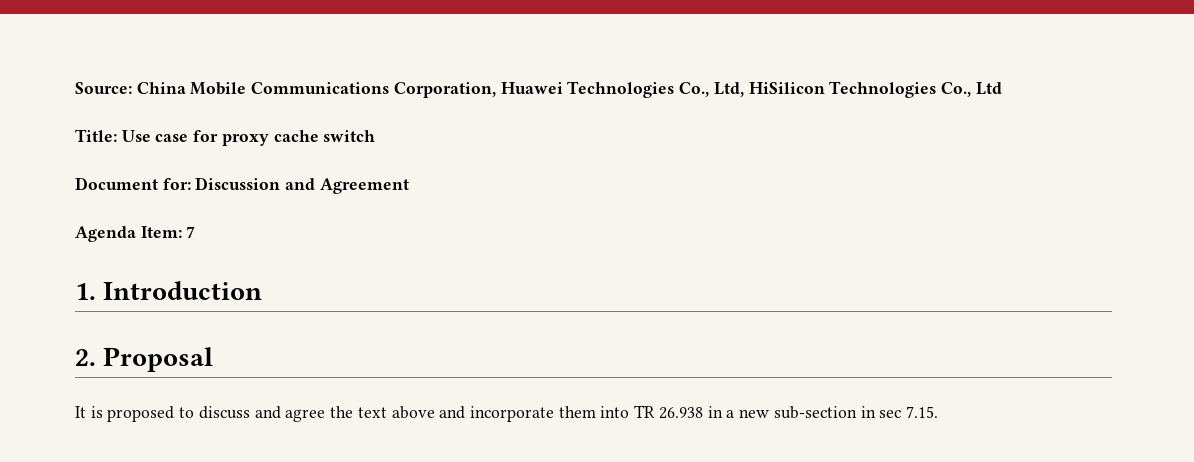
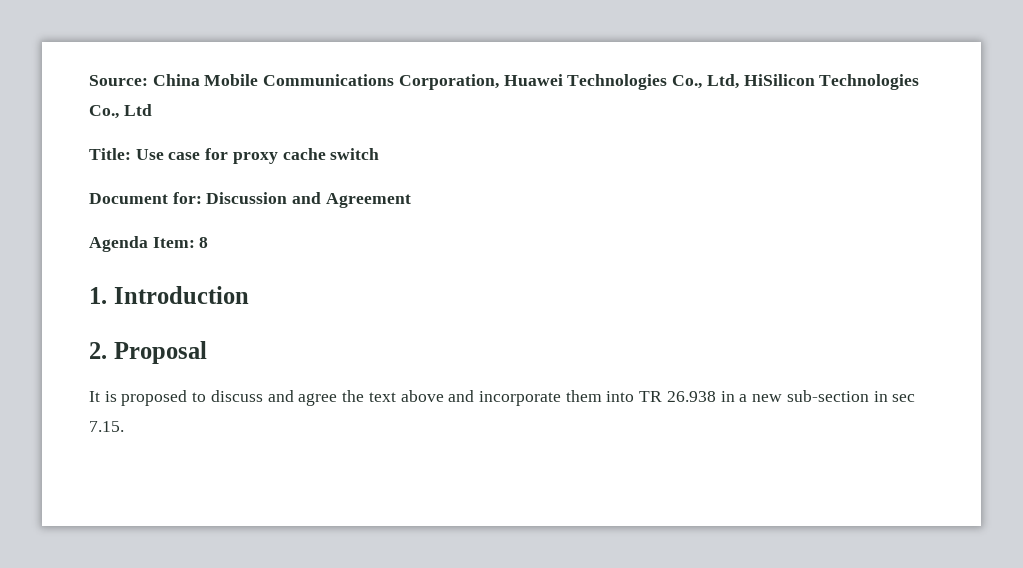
- Agenda Item: 7
+ Agenda Item: 8

